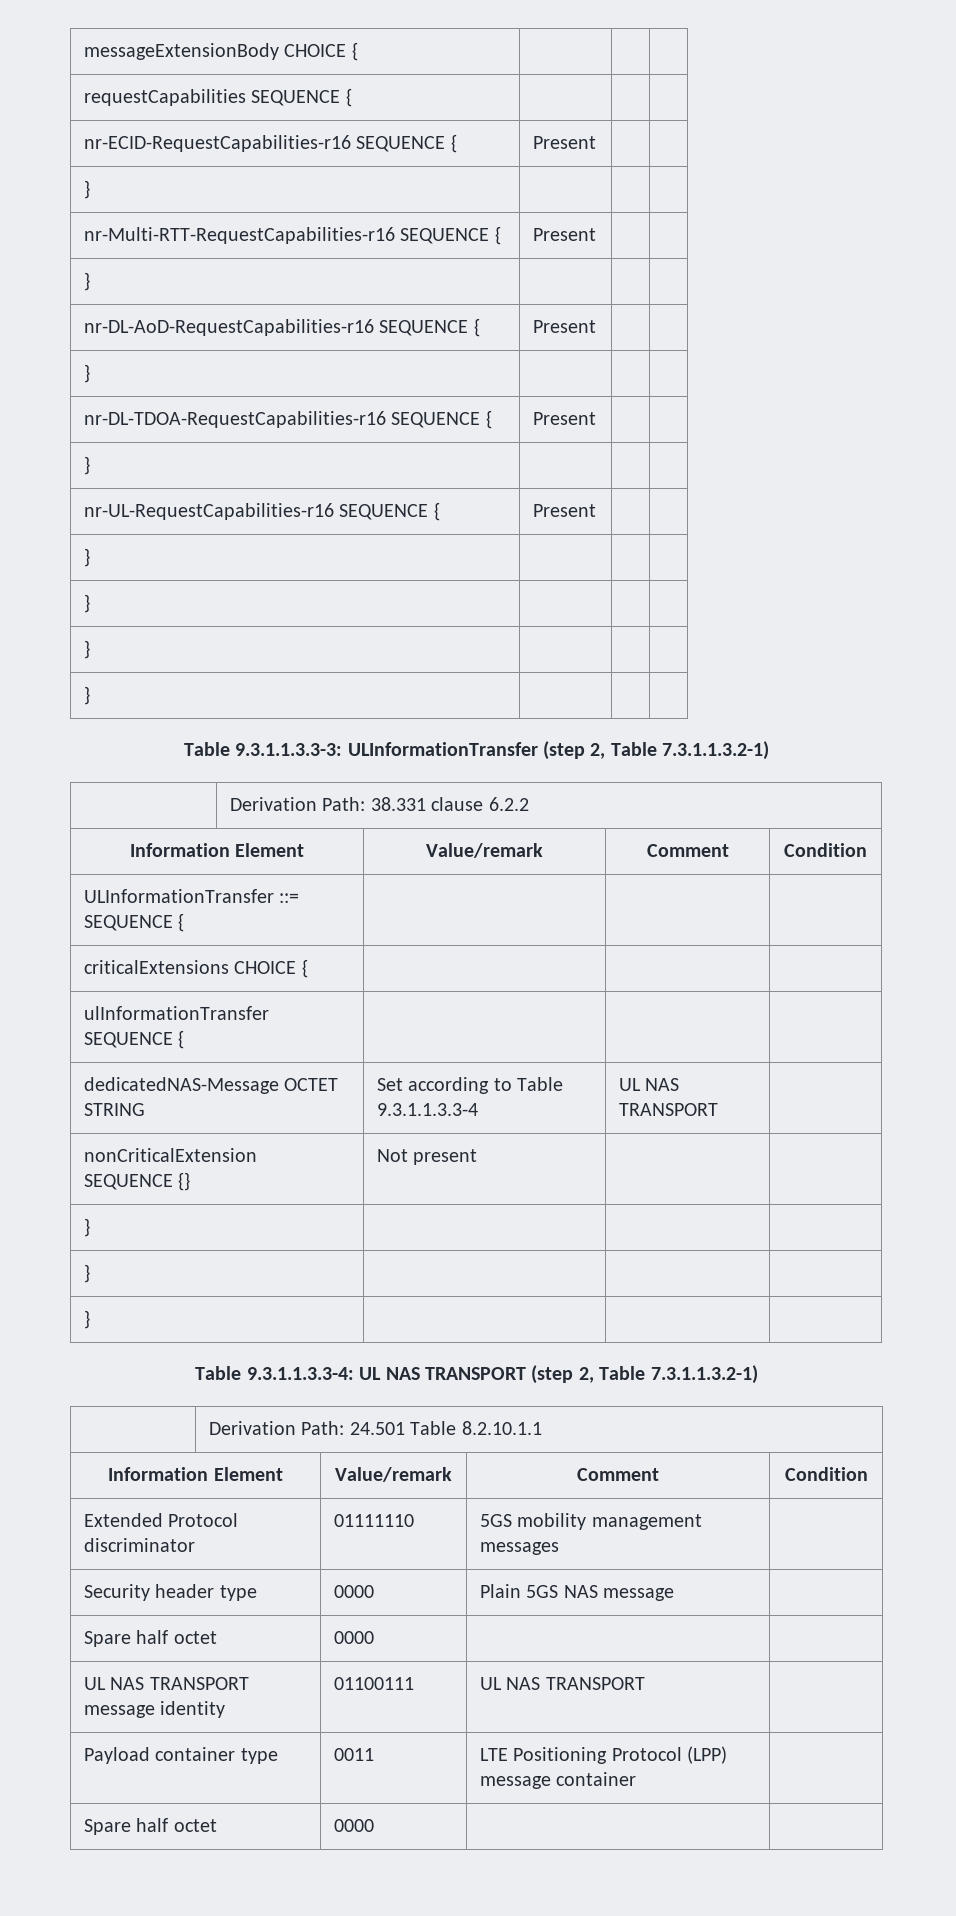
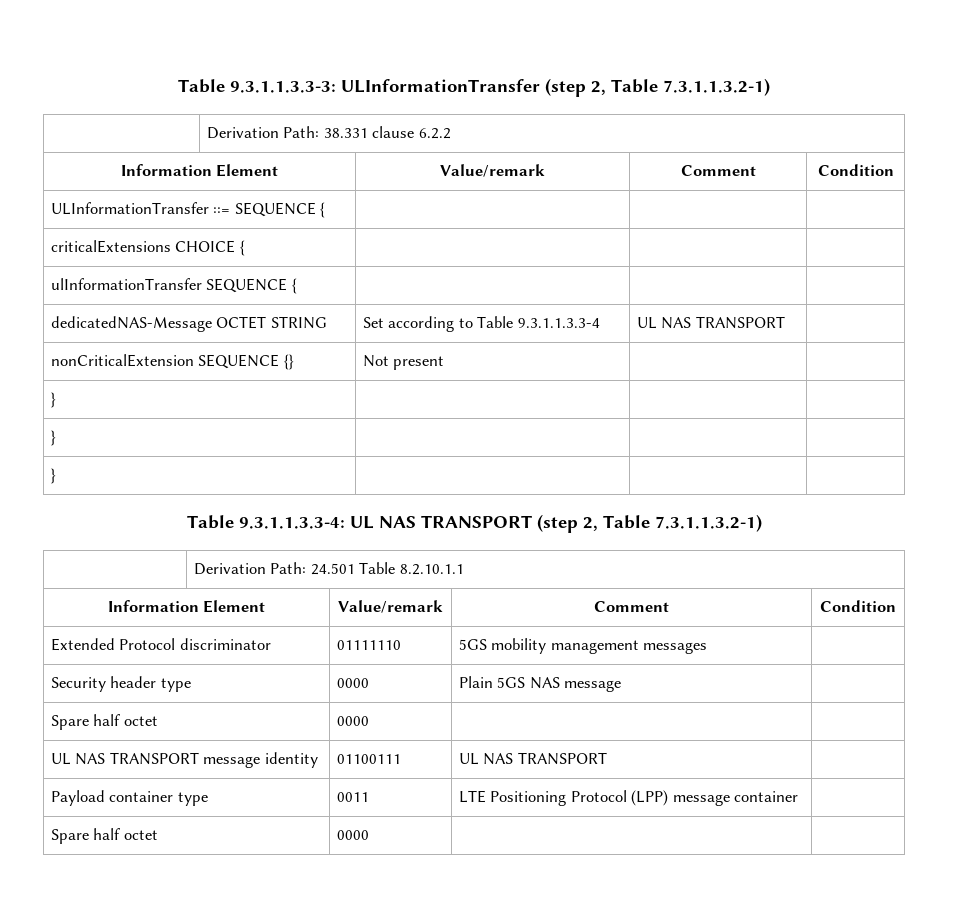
- messageExtensionBody CHOICE { | | |
- requestCapabilities SEQUENCE { | | |
- nr-ECID-RequestCapabilities-r16 SEQUENCE { | Present | |
- } | | |
- nr-Multi-RTT-RequestCapabilities-r16 SEQUENCE { | Present | |
- } | | |
- nr-DL-AoD-RequestCapabilities-r16 SEQUENCE { | Present | |
- } | | |
- nr-DL-TDOA-RequestCapabilities-r16 SEQUENCE { | Present | |
- } | | |
- nr-UL-RequestCapabilities-r16 SEQUENCE { | Present | |
- } | | |
- } | | |
- } | | |
- } | | |

